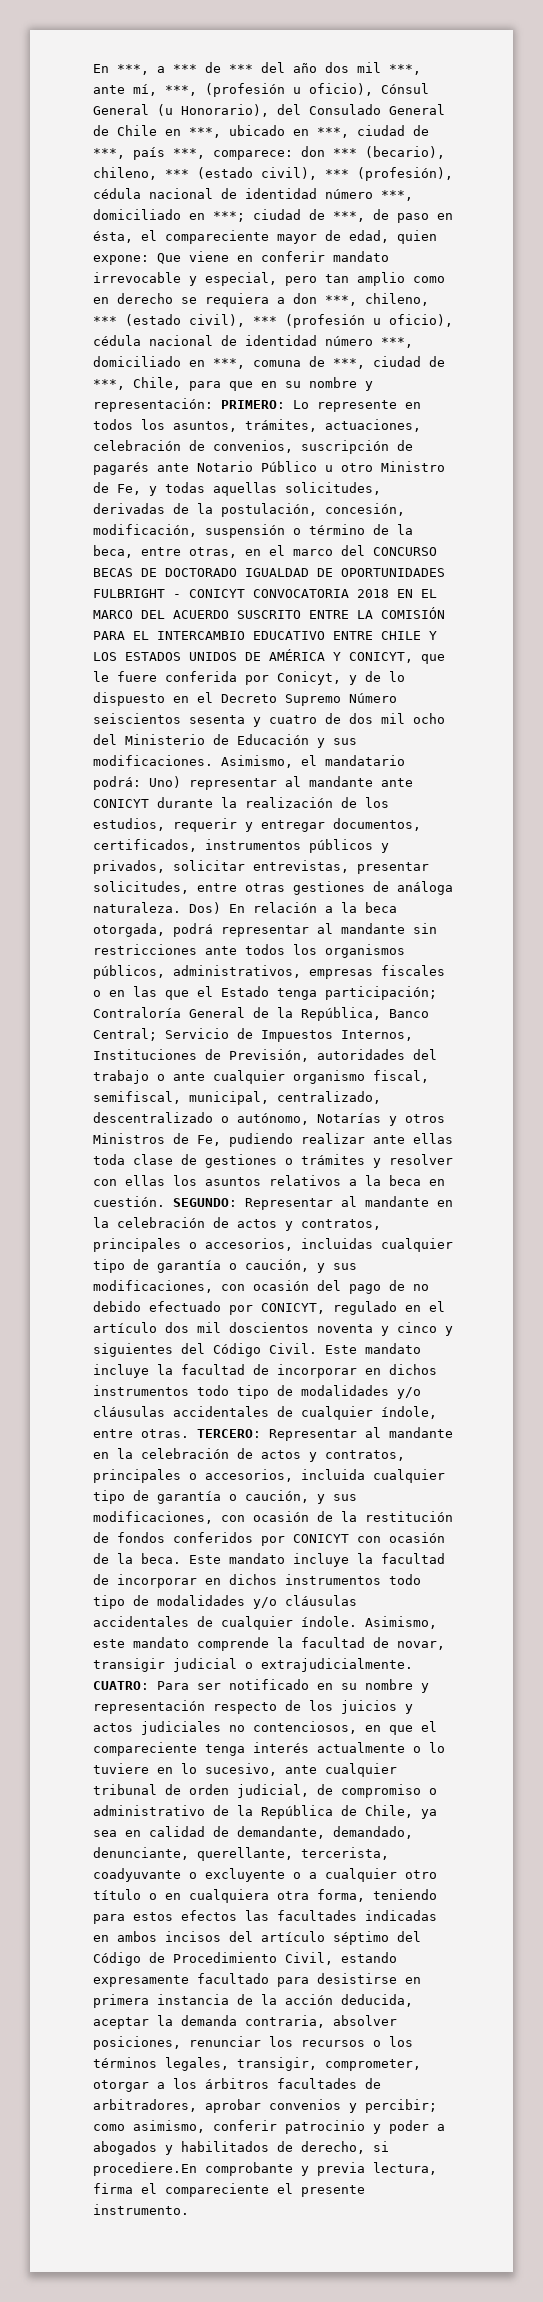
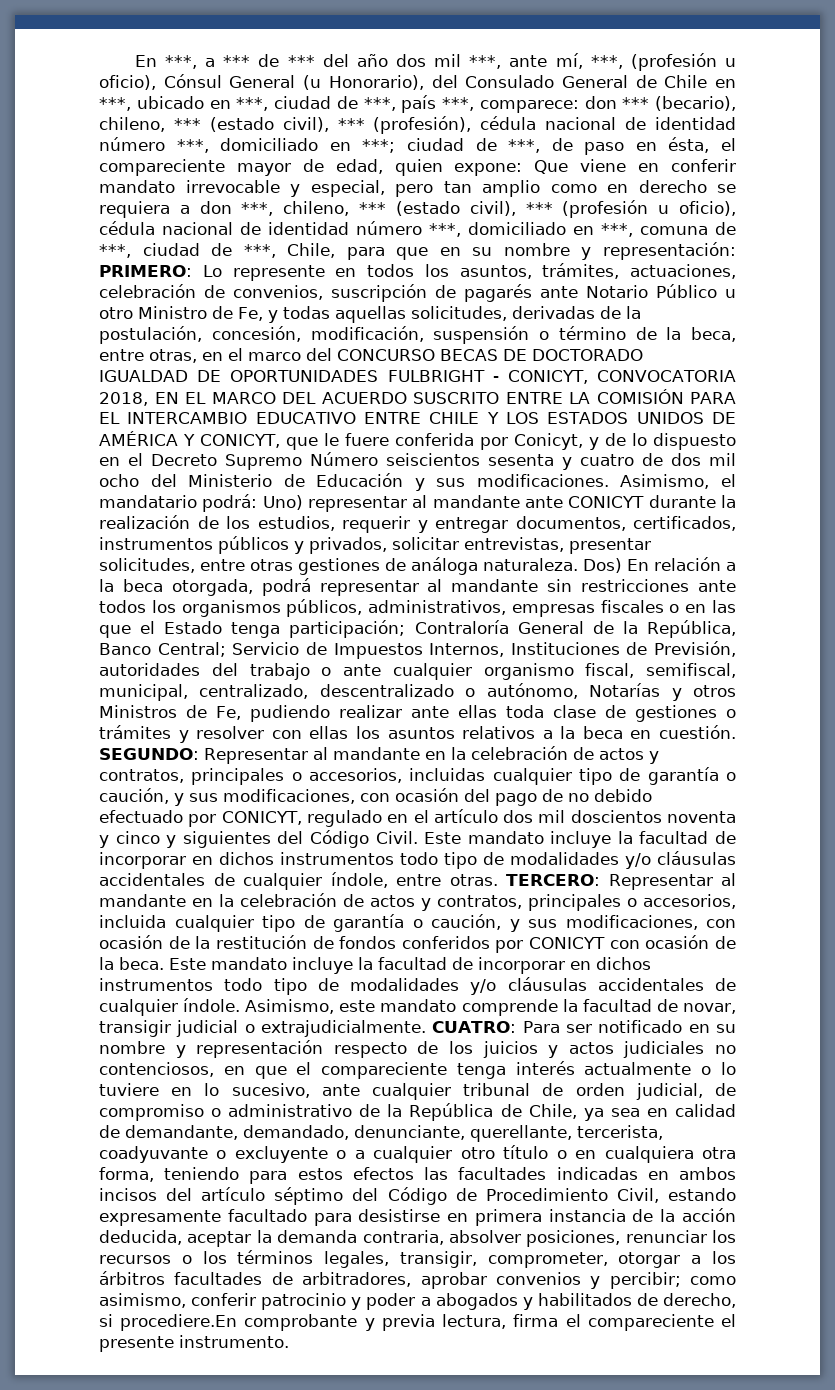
- Lo represente en todos los asuntos, trámites, actuaciones, celebración de convenios, suscripción de pagarés ante Notario Público u otro Ministro de Fe, y todas aquellas solicitudes, derivadas de la postulación, concesión, modificación, suspensión o término de la beca, entre otras, en el marco del CONCURSO BECAS DE DOCTORADO IGUALDAD DE OPORTUNIDADES FULBRIGHT - CONICYT CONVOCATORIA 2018 EN EL MARCO DEL ACUERDO SUSCRITO ENTRE LA COMISIÓN PARA EL INTERCAMBIO EDUCATIVO ENTRE CHILE Y LOS ESTADOS UNIDOS DE AMÉRICA Y CONICYT, que le fuere conferida por Conicyt, y de lo dispuesto en el Decreto Supremo Número seiscientos sesenta y cuatro de dos mil ocho del Ministerio de Educación y sus modificaciones.
+ Lo represente en todos los asuntos, trámites, actuaciones, celebración de convenios, suscripción de pagarés ante Notario Público u otro Ministro de Fe, y todas aquellas solicitudes, derivadas de la postulación, concesión, modificación, suspensión o término de la beca, entre otras, en el marco del CONCURSO BECAS DE DOCTORADO IGUALDAD DE OPORTUNIDADES FULBRIGHT - CONICYT, CONVOCATORIA 2018, EN EL MARCO DEL ACUERDO SUSCRITO ENTRE LA COMISIÓN PARA EL INTERCAMBIO EDUCATIVO ENTRE CHILE Y LOS ESTADOS UNIDOS DE AMÉRICA Y CONICYT, que le fuere conferida por Conicyt, y de lo dispuesto en el Decreto Supremo Número seiscientos sesenta y cuatro de dos mil ocho del Ministerio de Educación y sus modificaciones.

